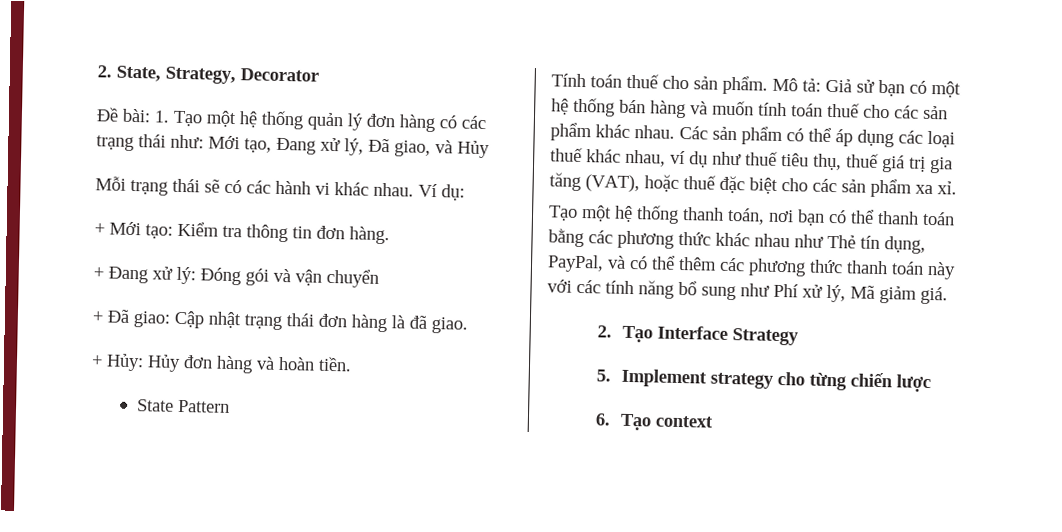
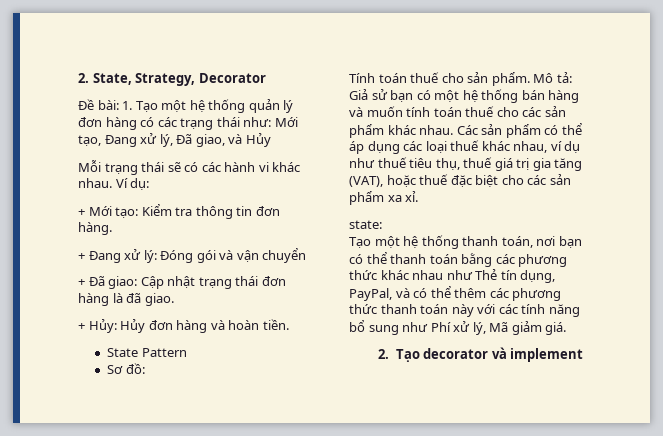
+ Sơ đồ:
+ state:
- 2. Tạo Interface Strategy
- 5. Implement strategy cho từng chiến lược
- 6. Tạo context
+ 2. Tạo decorator và implement

